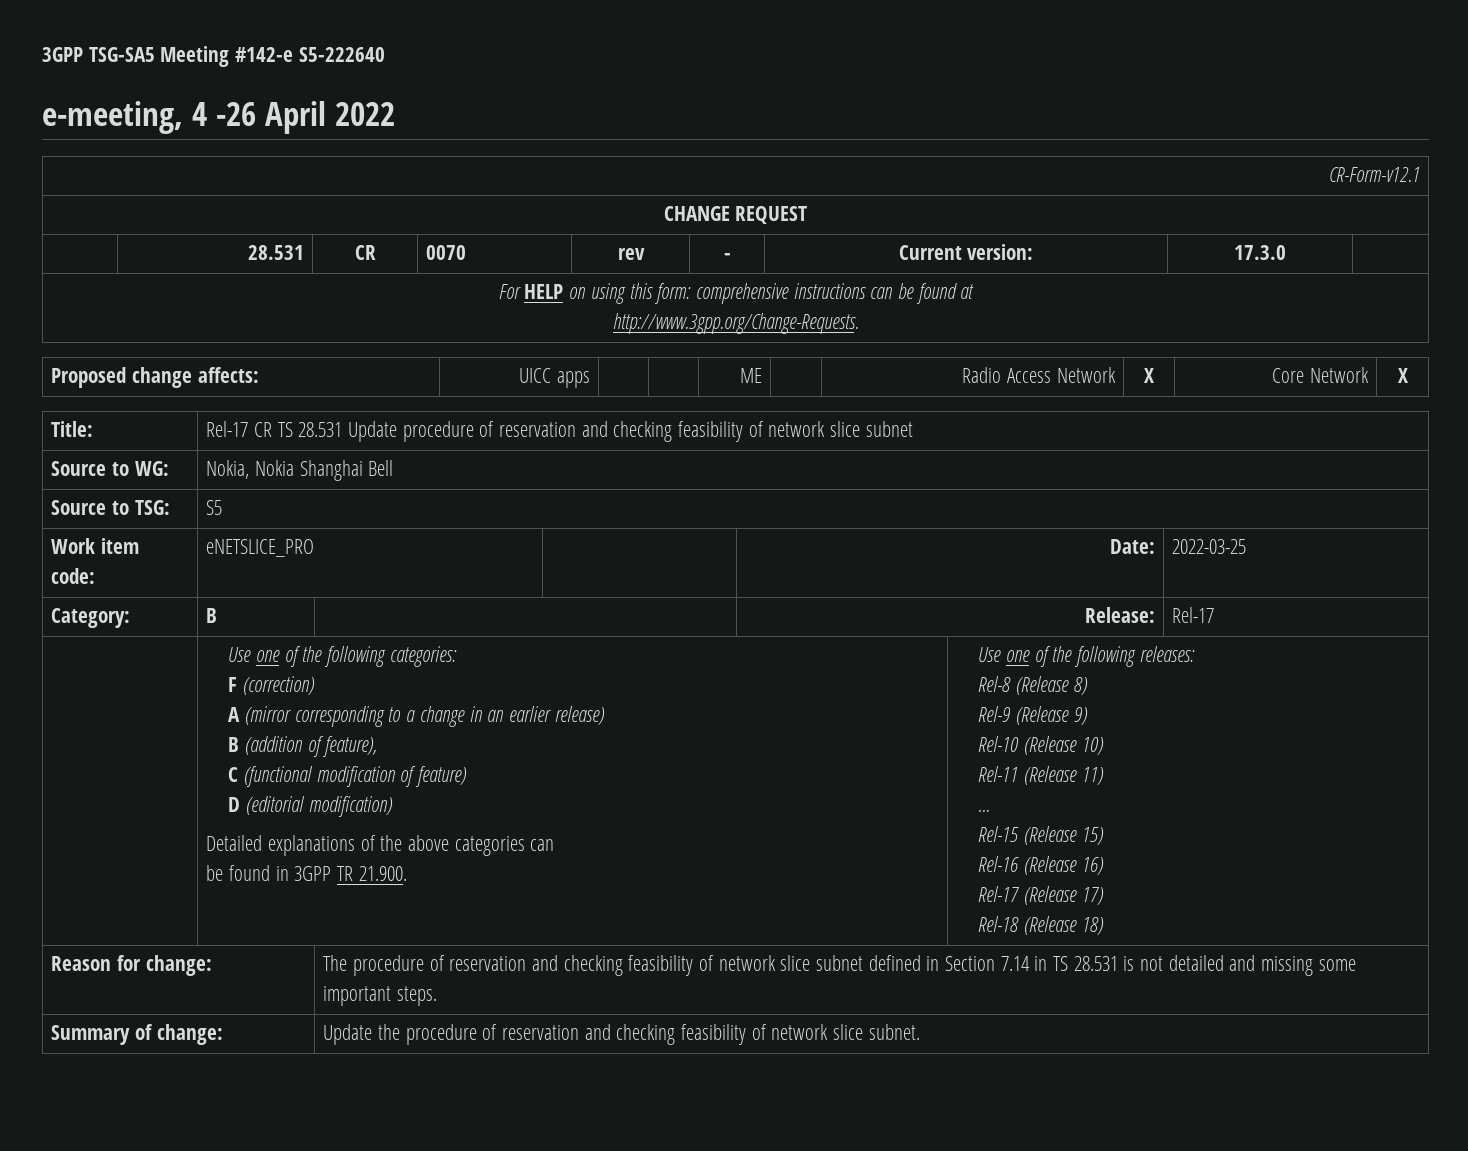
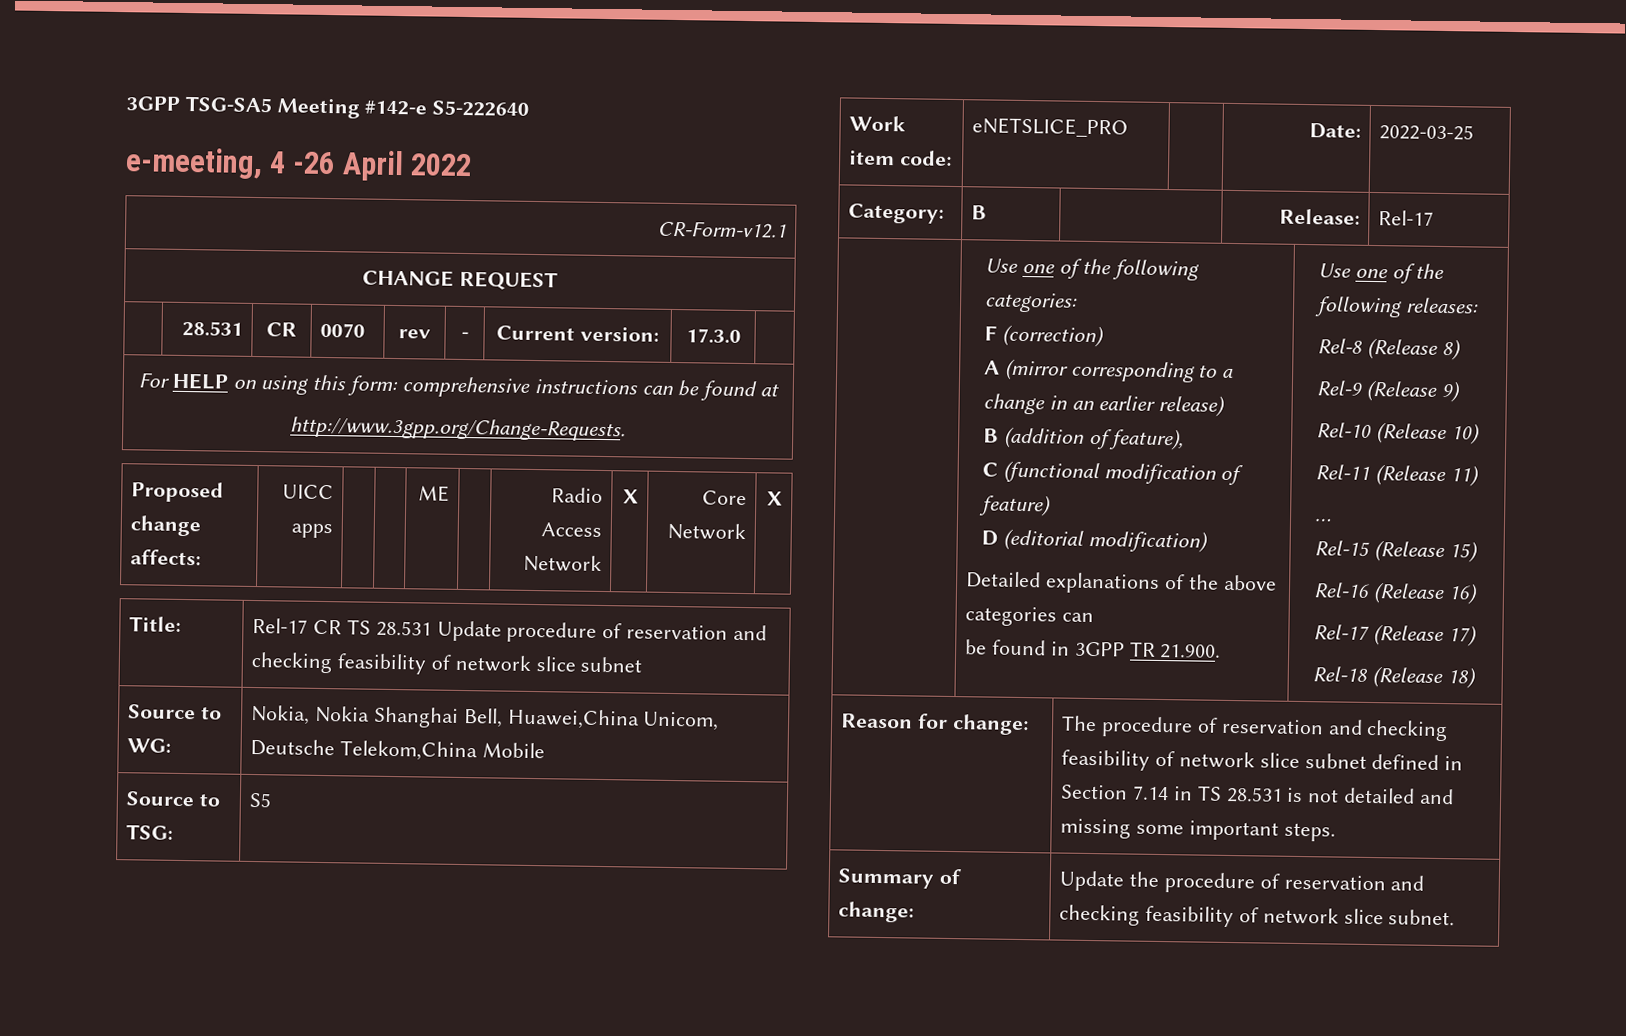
- Source to WG: | Nokia, Nokia Shanghai Bell
+ Source to WG: | Nokia, Nokia Shanghai Bell, Huawei,China Unicom, Deutsche Telekom,China Mobile

